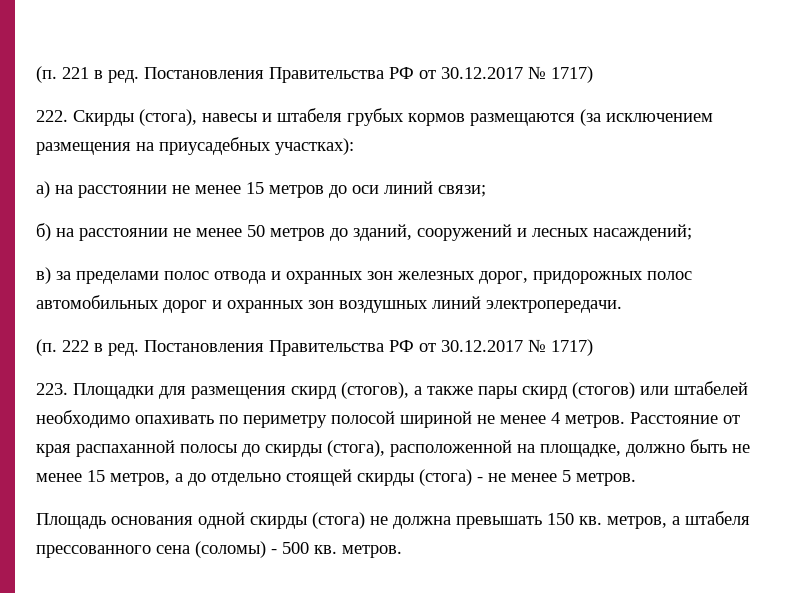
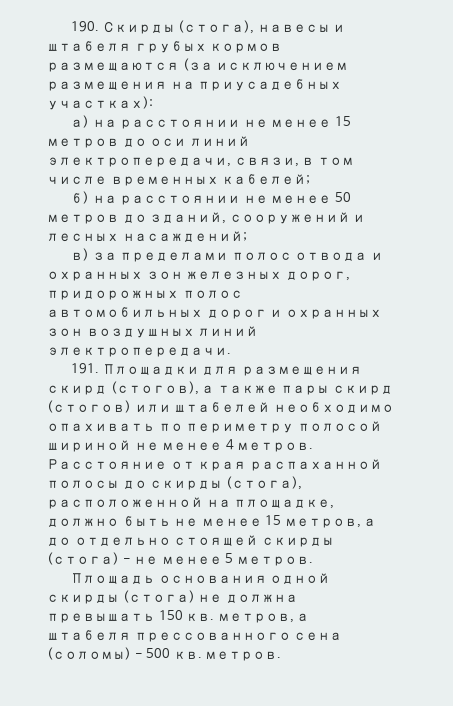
- (п. 221 в ред. Постановления Правительства РФ от 30.12.2017 № 1717)
- 222. Скирды (стога), навесы и штабеля грубых кормов размещаются (за исключением размещения на приусадебных участках):
+ 190. Скирды (стога), навесы и штабеля грубых кормов размещаются (за исключением размещения на приусадебных участках):
- а) на расстоянии не менее 15 метров до оси линий связи;
+ а) на расстоянии не менее 15 метров до оси линий электропередачи, связи, в том числе временных кабелей;
- (п. 222 в ред. Постановления Правительства РФ от 30.12.2017 № 1717)
- 223. Площадки для размещения скирд (стогов), а также пары скирд (стогов) или штабелей необходимо опахивать по периметру полосой шириной не менее 4 метров.
+ 191. Площадки для размещения скирд (стогов), а также пары скирд (стогов) или штабелей необходимо опахивать по периметру полосой шириной не менее 4 метров.

